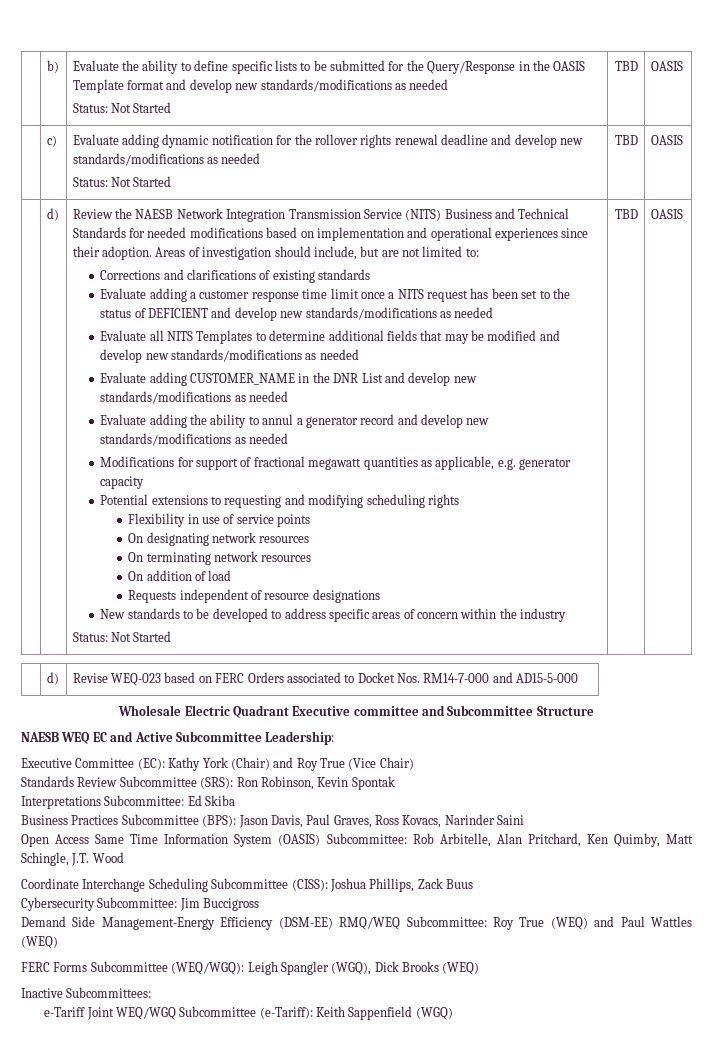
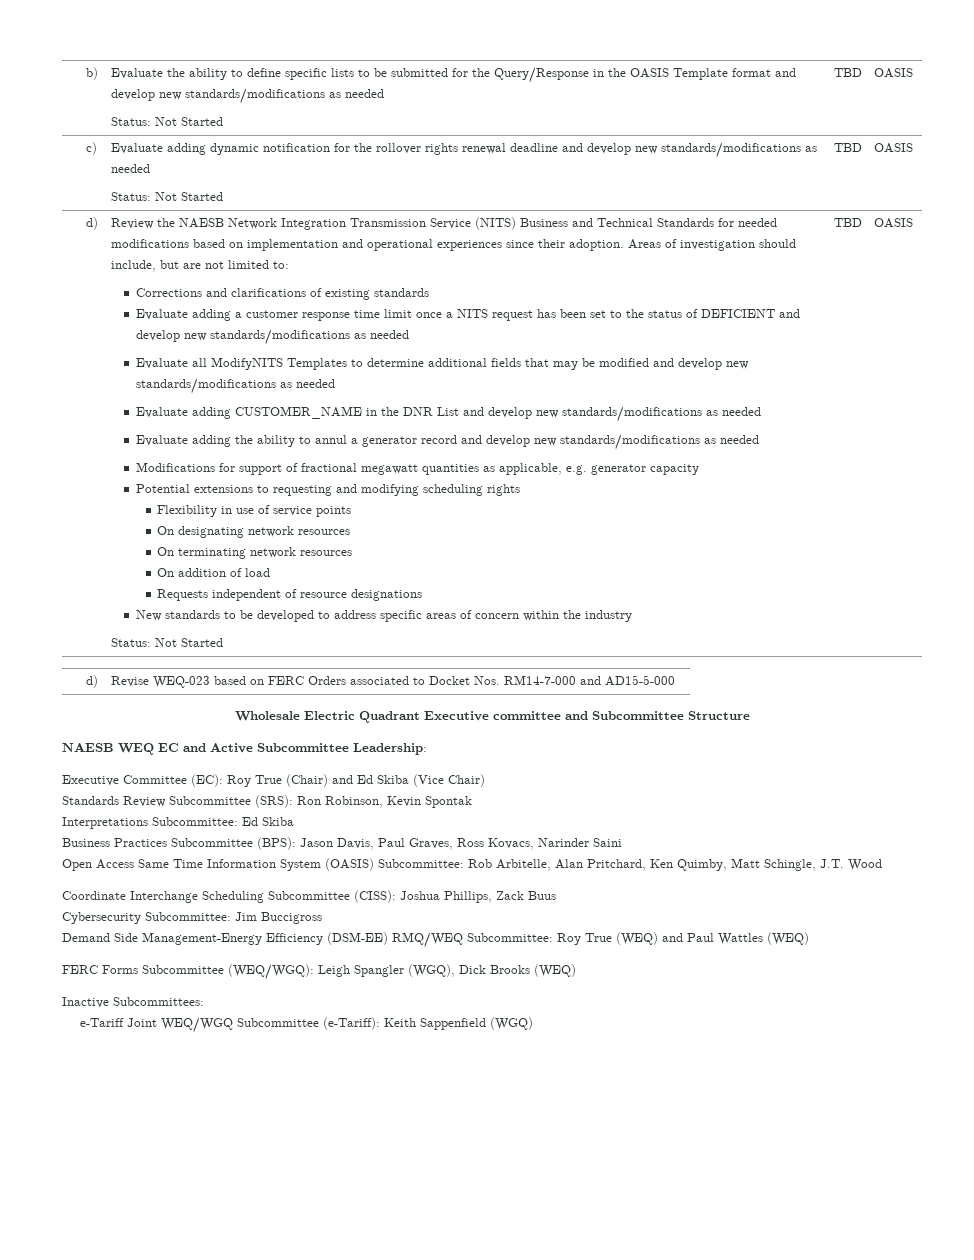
- Evaluate all NITS Templates to determine additional fields that may be modified and develop new standards/modifications as needed
+ Evaluate all ModifyNITS Templates to determine additional fields that may be modified and develop new standards/modifications as needed
- Executive Committee (EC): Kathy York (Chair) and Roy True (Vice Chair)
+ Executive Committee (EC): Roy True (Chair) and Ed Skiba (Vice Chair)

